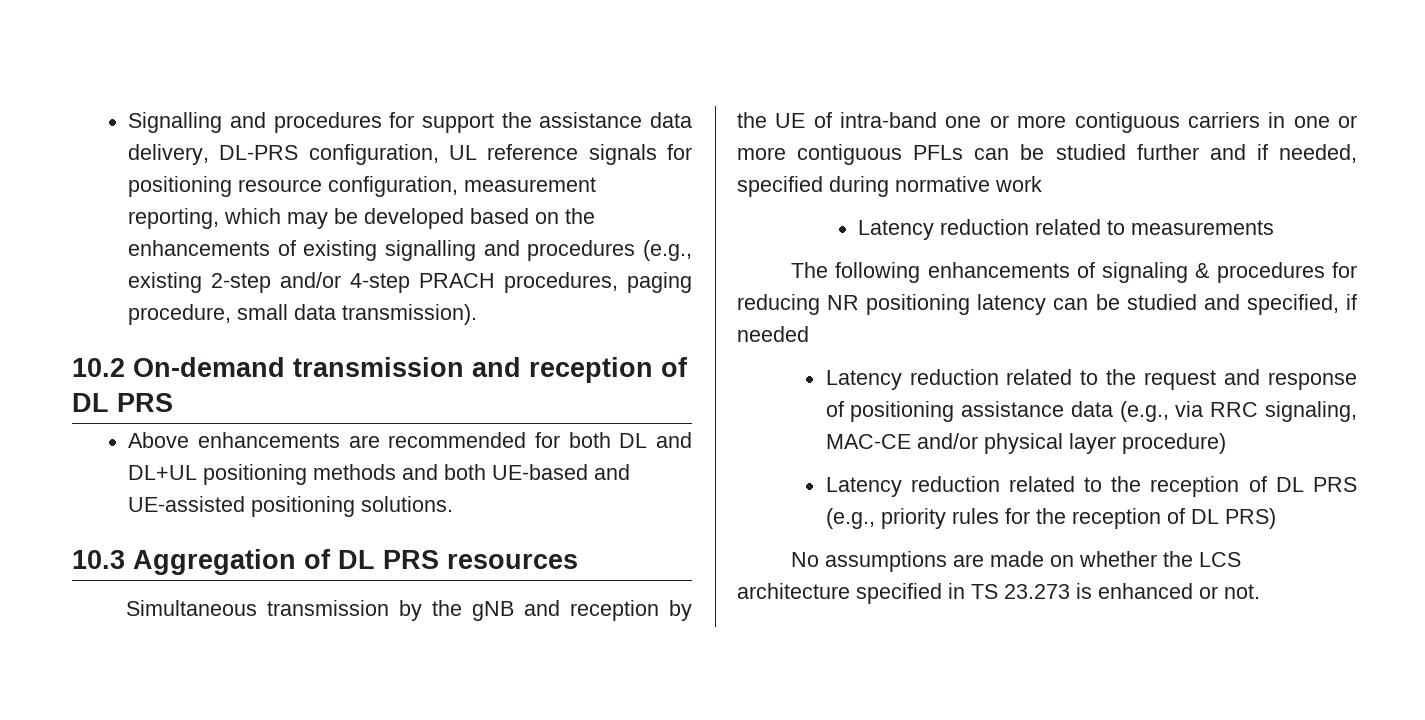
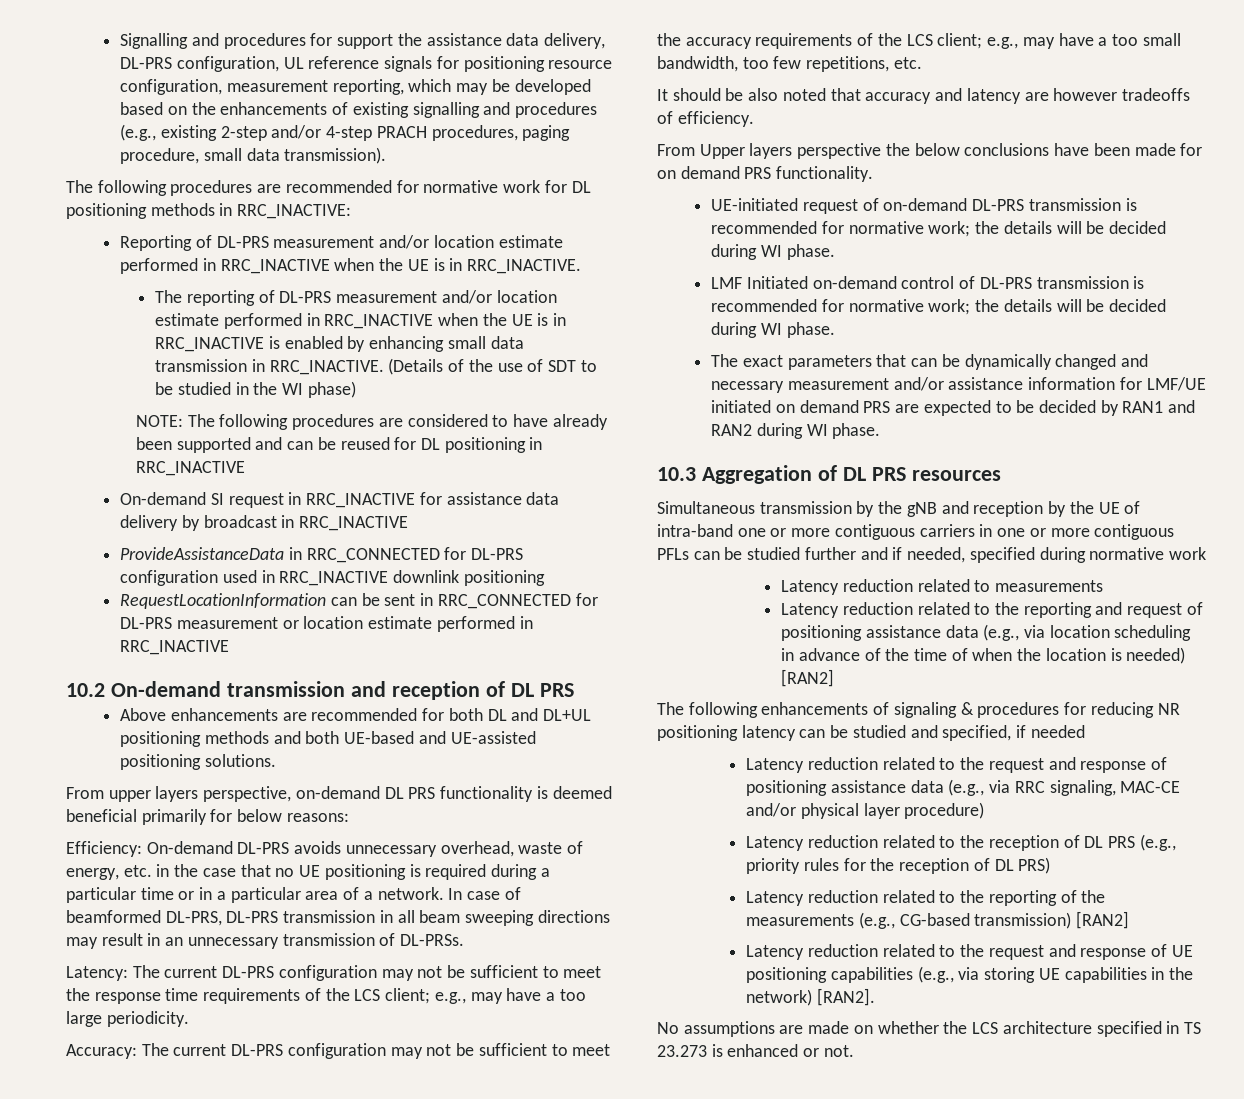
+ The following procedures are recommended for normative work for DL positioning methods in RRC_INACTIVE:
+ Reporting of DL-PRS measurement and/or location estimate performed in RRC_INACTIVE when the UE is in RRC_INACTIVE.
+ The reporting of DL-PRS measurement and/or location estimate performed in RRC_INACTIVE when the UE is in RRC_INACTIVE is enabled by enhancing small data transmission in RRC_INACTIVE. (Details of the use of SDT to be studied in the WI phase)
+ NOTE: The following procedures are considered to have already been supported and can be reused for DL positioning in RRC_INACTIVE
+ On-demand SI request in RRC_INACTIVE for assistance data delivery by broadcast in RRC_INACTIVE
+ ProvideAssistanceData in RRC_CONNECTED for DL-PRS configuration used in RRC_INACTIVE downlink positioning
+ RequestLocationInformation can be sent in RRC_CONNECTED for DL-PRS measurement or location estimate performed in RRC_INACTIVE
+ From upper layers perspective, on-demand DL PRS functionality is deemed beneficial primarily for below reasons:
+ Efficiency: On-demand DL-PRS avoids unnecessary overhead, waste of energy, etc. in the case that no UE positioning is required during a particular time or in a particular area of a network. In case of beamformed DL-PRS, DL-PRS transmission in all beam sweeping directions may result in an unnecessary transmission of DL-PRSs.
+ Latency: The current DL-PRS configuration may not be sufficient to meet the response time requirements of the LCS client; e.g., may have a too large periodicity.
+ Accuracy: The current DL-PRS configuration may not be sufficient to meet the accuracy requirements of the LCS client; e.g., may have a too small bandwidth, too few repetitions, etc.
+ It should be also noted that accuracy and latency are however tradeoffs of efficiency.
+ From Upper layers perspective the below conclusions have been made for on demand PRS functionality.
+ UE-initiated request of on-demand DL-PRS transmission is recommended for normative work; the details will be decided during WI phase.
+ LMF Initiated on-demand control of DL-PRS transmission is recommended for normative work; the details will be decided during WI phase.
+ The exact parameters that can be dynamically changed and necessary measurement and/or assistance information for LMF/UE initiated on demand PRS are expected to be decided by RAN1 and RAN2 during WI phase.
+ Latency reduction related to the reporting and request of positioning assistance data (e.g., via location scheduling in advance of the time of when the location is needed) [RAN2]
+ Latency reduction related to the reporting of the measurements (e.g., CG-based transmission) [RAN2]
+ Latency reduction related to the request and response of UE positioning capabilities (e.g., via storing UE capabilities in the network) [RAN2].

